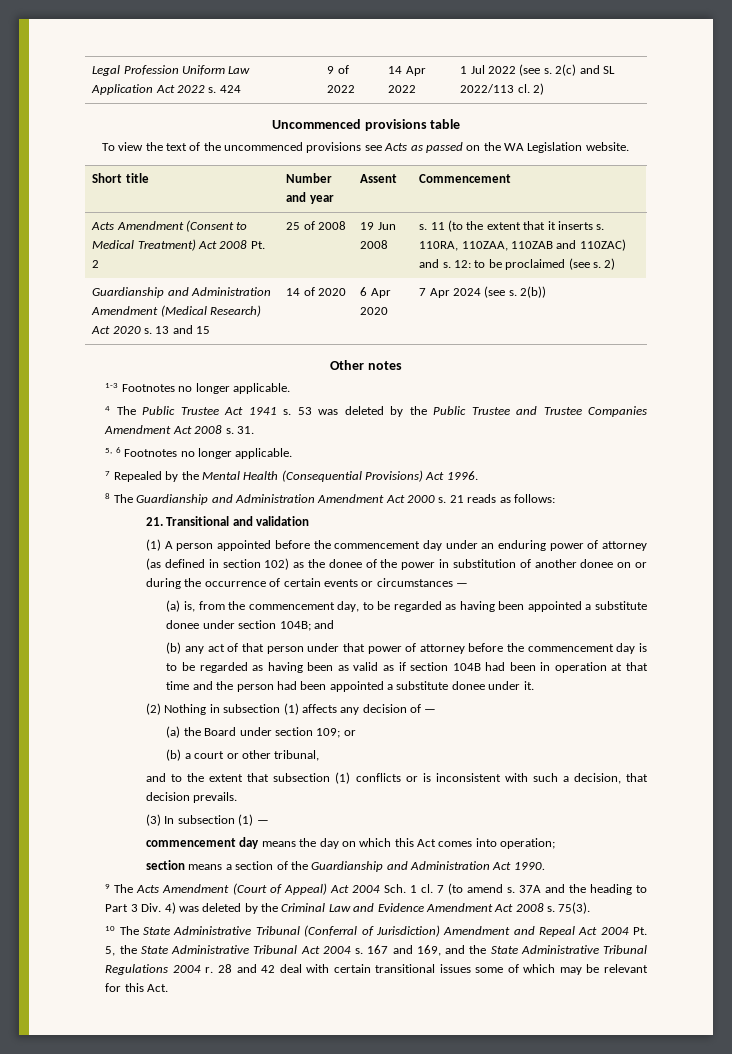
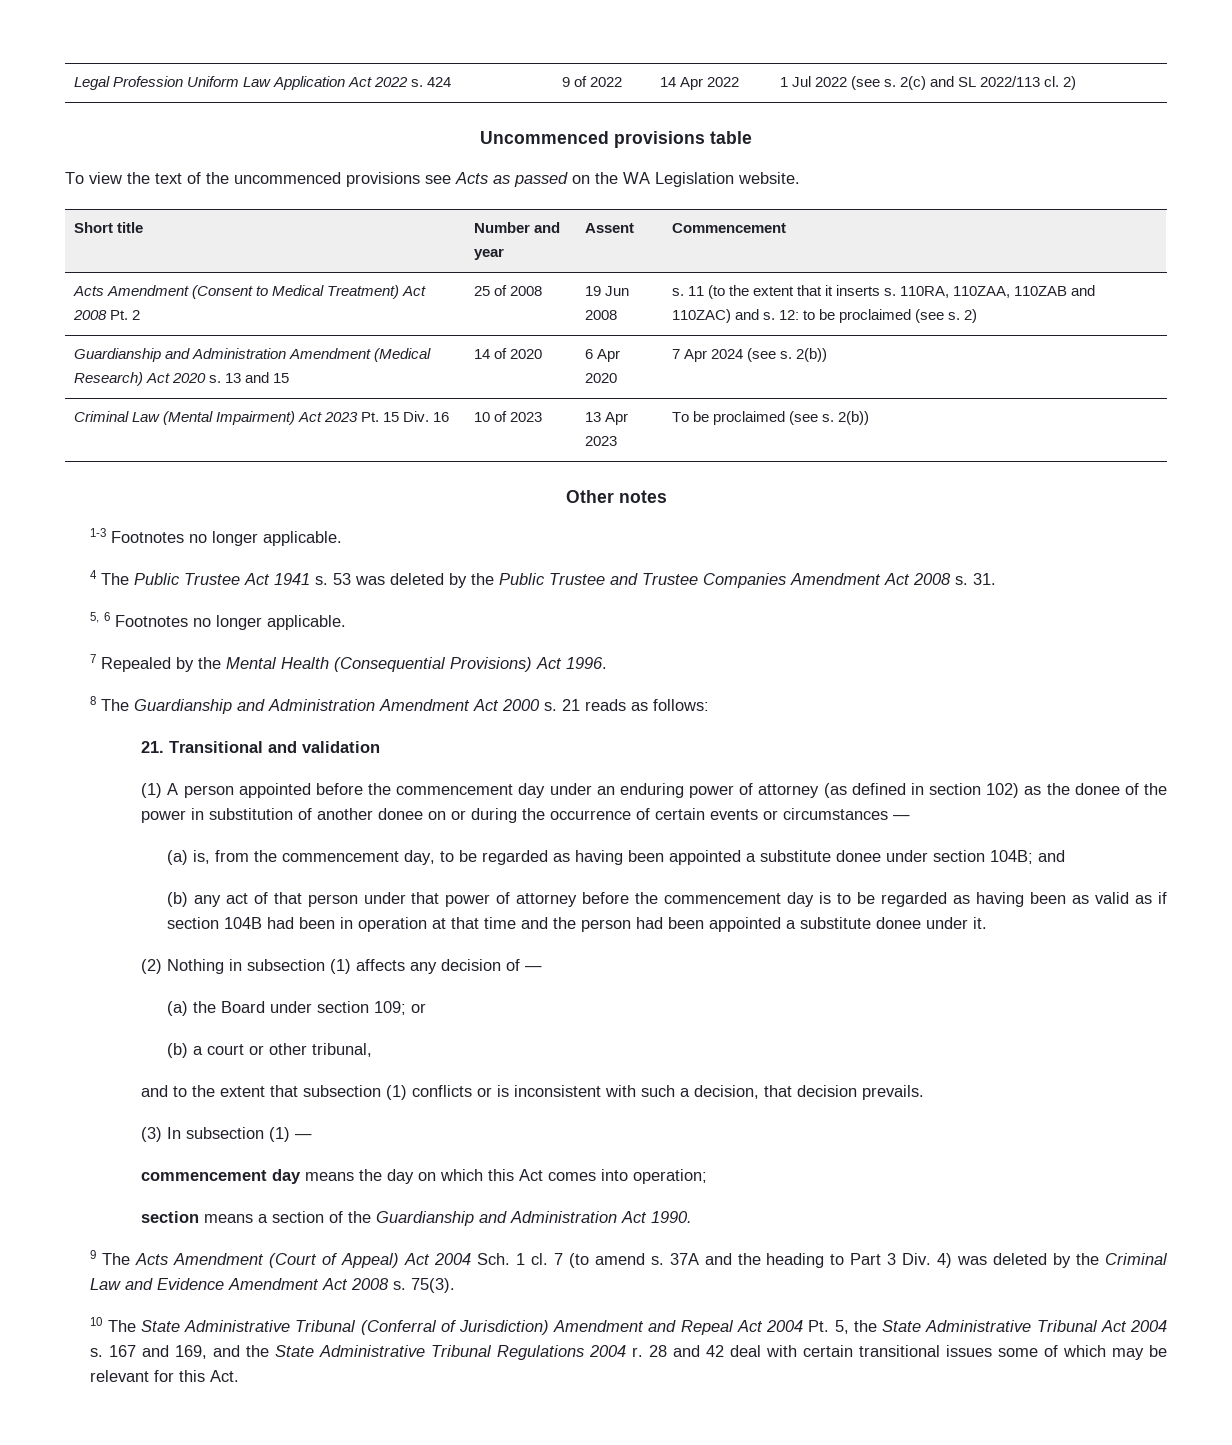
+ Criminal Law (Mental Impairment) Act 2023 Pt. 15 Div. 16 | 10 of 2023 | 13 Apr 2023 | To be proclaimed (see s. 2(b))

